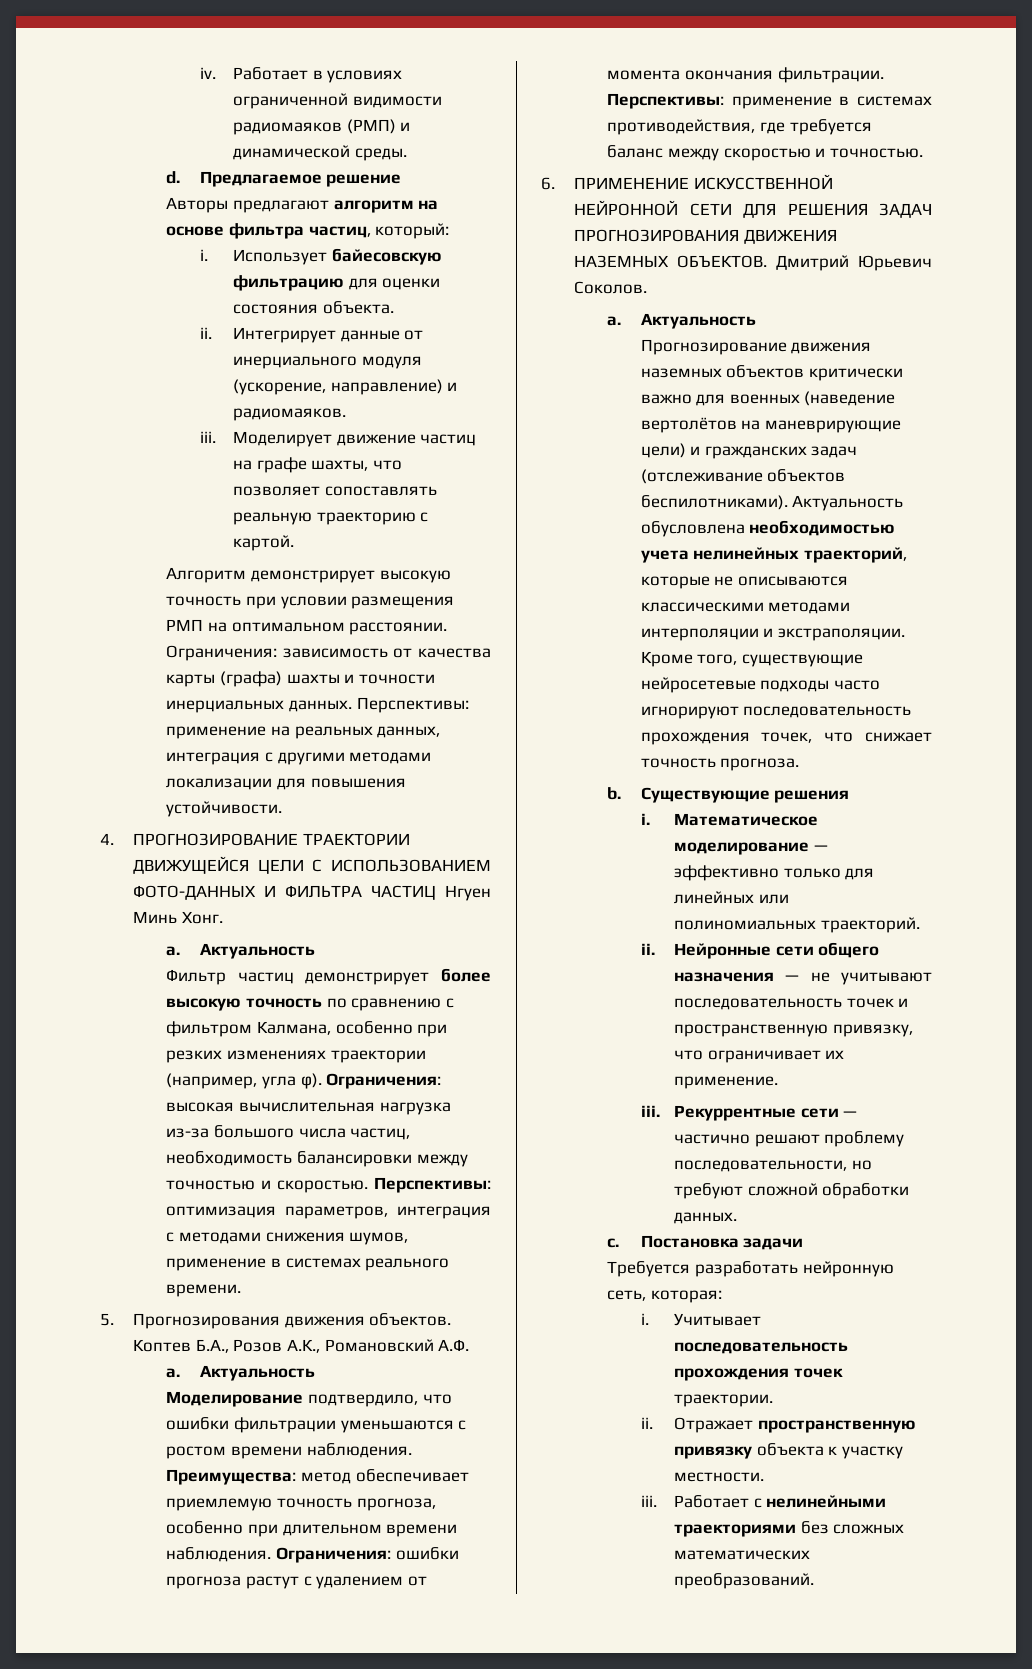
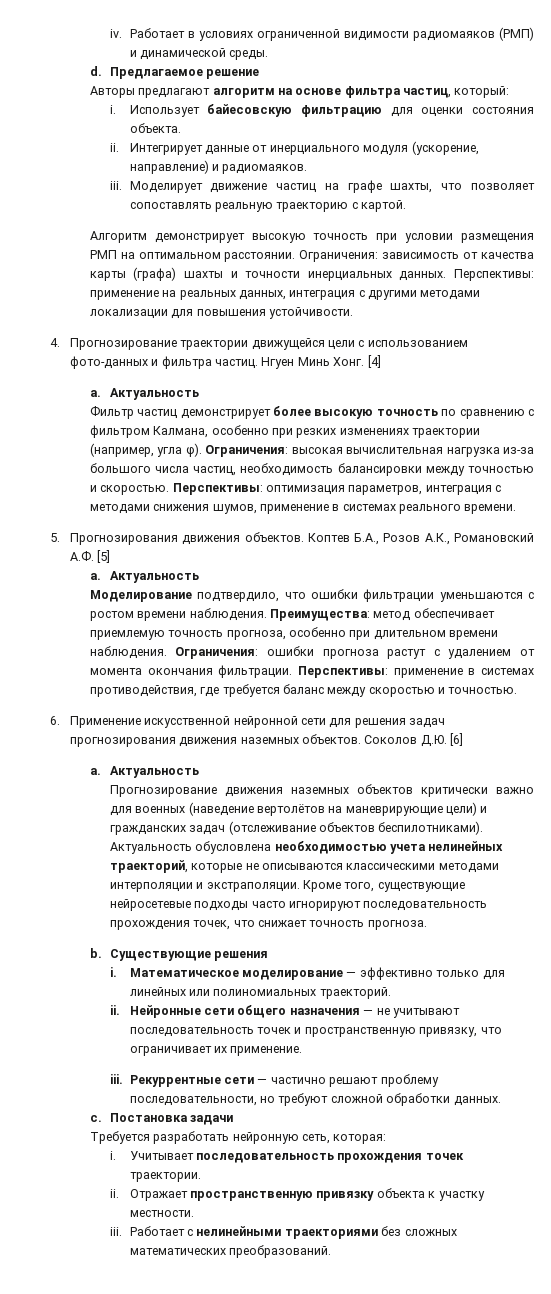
- 4. ПРОГНОЗИРОВАНИЕ ТРАЕКТОРИИ ДВИЖУЩЕЙСЯ ЦЕЛИ С ИСПОЛЬЗОВАНИЕМ ФОТО-ДАННЫХ И ФИЛЬТРА ЧАСТИЦ Нгуен Минь Хонг.
+ 4. Прогнозирование траектории движущейся цели с использованием фото-данных и фильтра частиц. Нгуен Минь Хонг. [4]
- Коптев Б.А., Розов А.К., Романовский А.Ф.
+ Коптев Б.А., Розов А.К., Романовский А.Ф. [5]
- 6. ПРИМЕНЕНИЕ ИСКУССТВЕННОЙ НЕЙРОННОЙ СЕТИ ДЛЯ РЕШЕНИЯ ЗАДАЧ ПРОГНОЗИРОВАНИЯ ДВИЖЕНИЯ НАЗЕМНЫХ ОБЪЕКТОВ. Дмитрий Юрьевич Соколов.
+ 6. Применение искусственной нейронной сети для решения задач прогнозирования движения наземных объектов. Соколов Д.Ю. [6]

